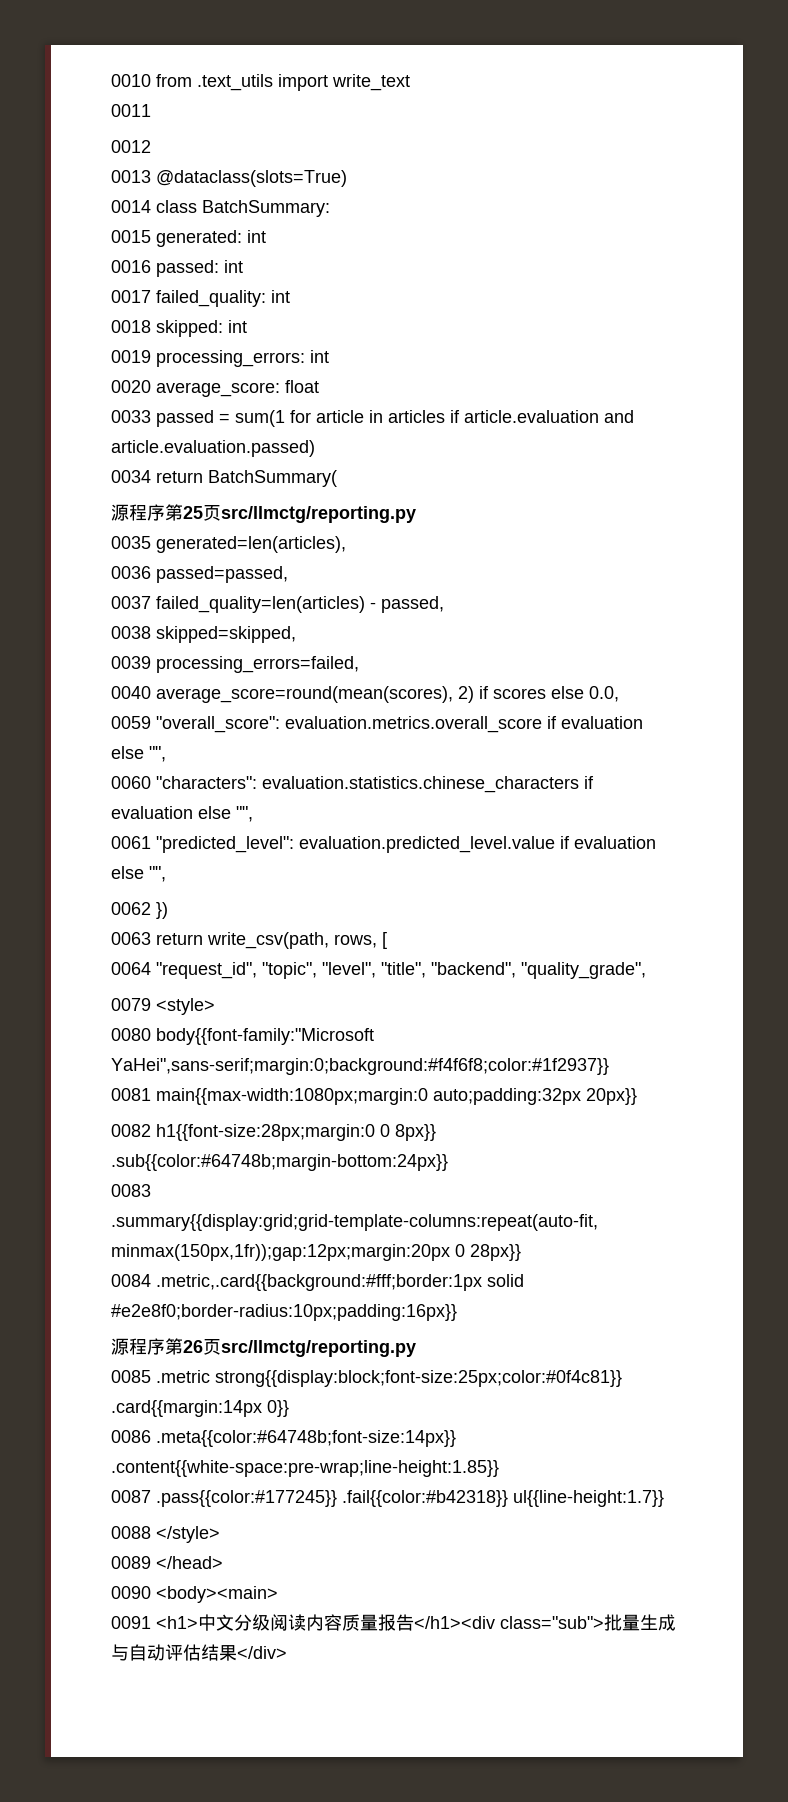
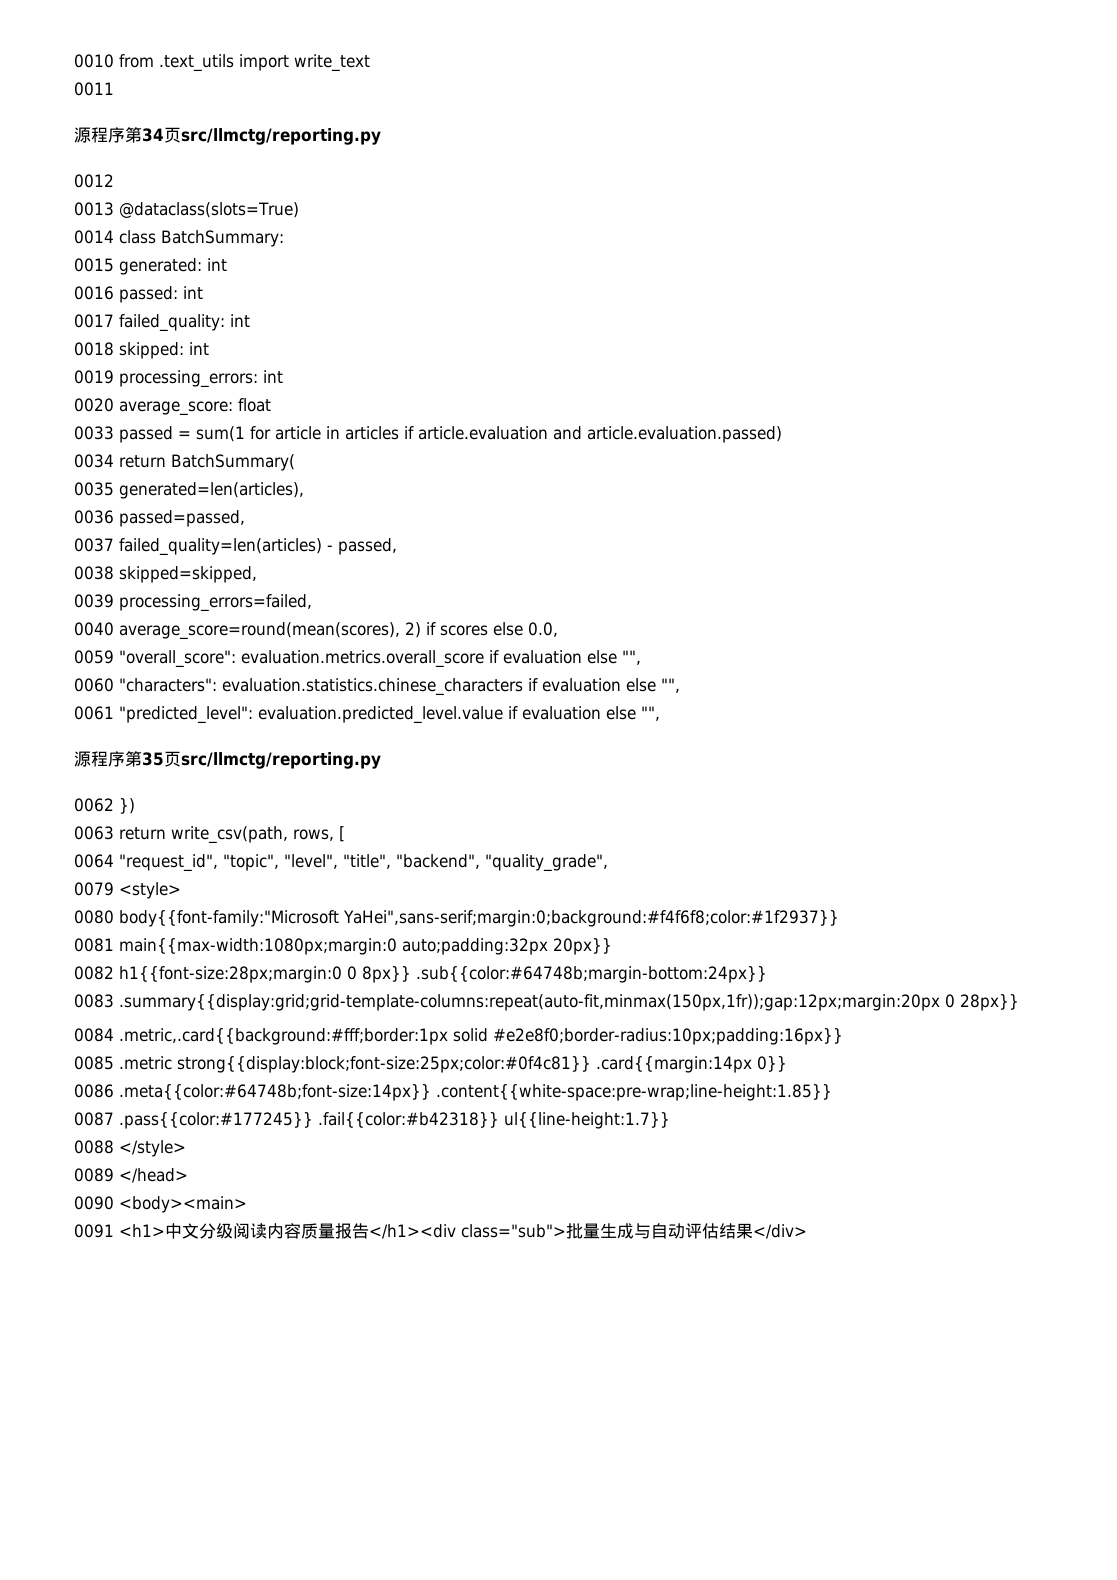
+ 源程序第34页src/llmctg/reporting.py
- 源程序第25页src/llmctg/reporting.py
+ 源程序第35页src/llmctg/reporting.py
- 源程序第26页src/llmctg/reporting.py

